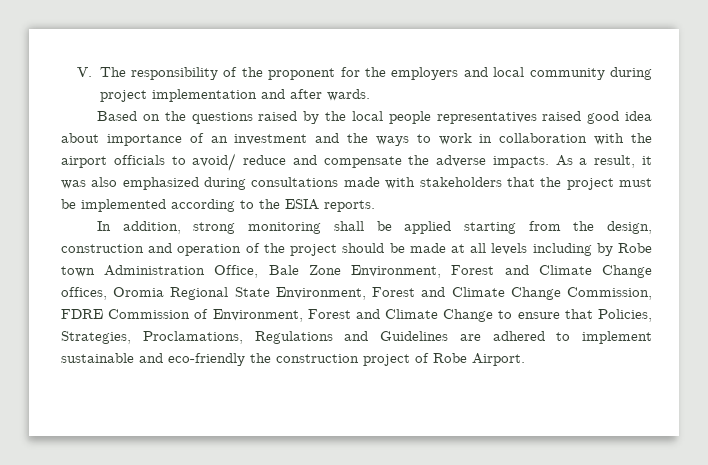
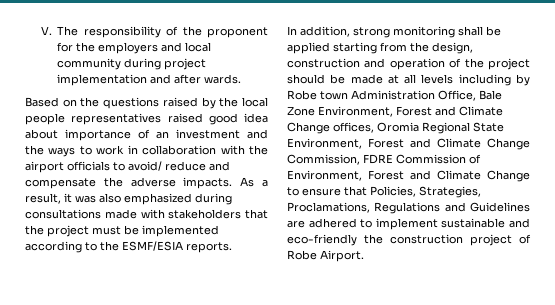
- As a result, it was also emphasized during consultations made with stakeholders that the project must be implemented according to the ESIA reports.
+ As a result, it was also emphasized during consultations made with stakeholders that the project must be implemented according to the ESMF/ESIA reports.

